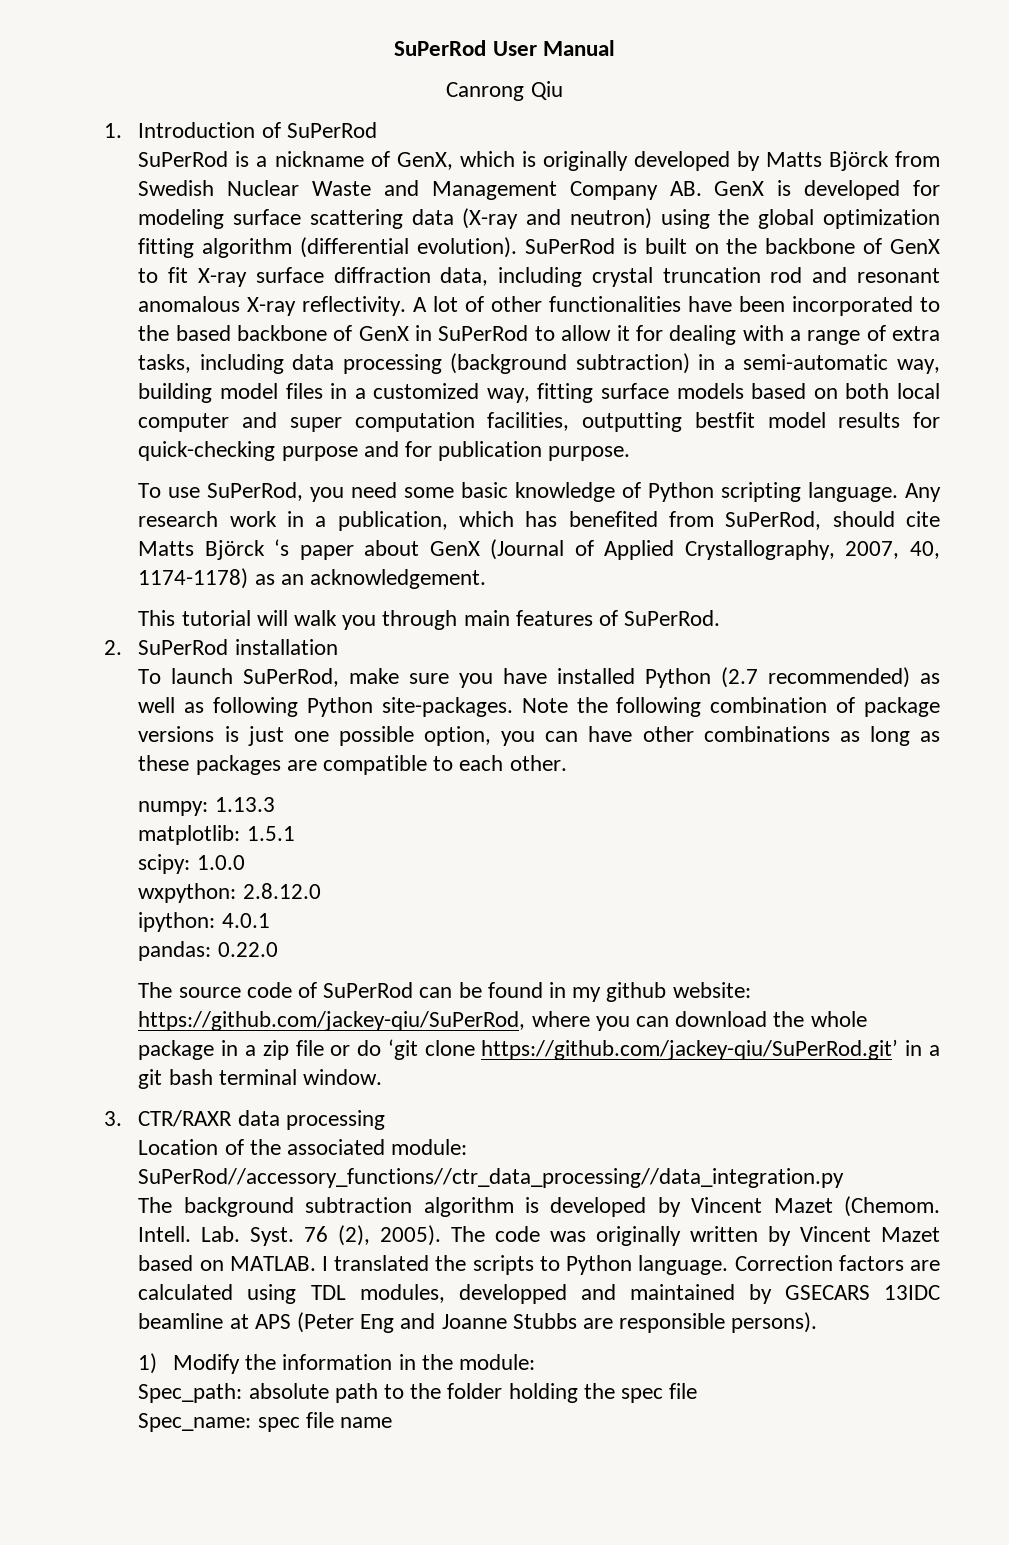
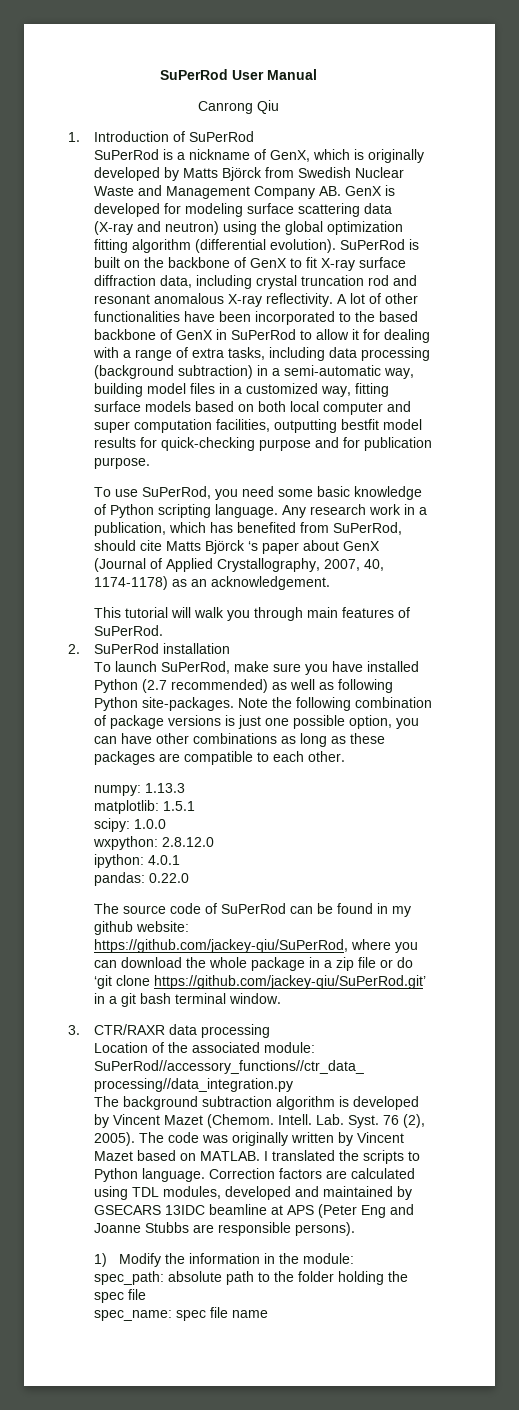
- Correction factors are calculated using TDL modules, developped and maintained by GSECARS 13IDC beamline at APS (Peter Eng and Joanne Stubbs are responsible persons).
+ Correction factors are calculated using TDL modules, developed and maintained by GSECARS 13IDC beamline at APS (Peter Eng and Joanne Stubbs are responsible persons).
- Spec_path: absolute path to the folder holding the spec file
+ spec_path: absolute path to the folder holding the spec file
- Spec_name: spec file name
+ spec_name: spec file name

